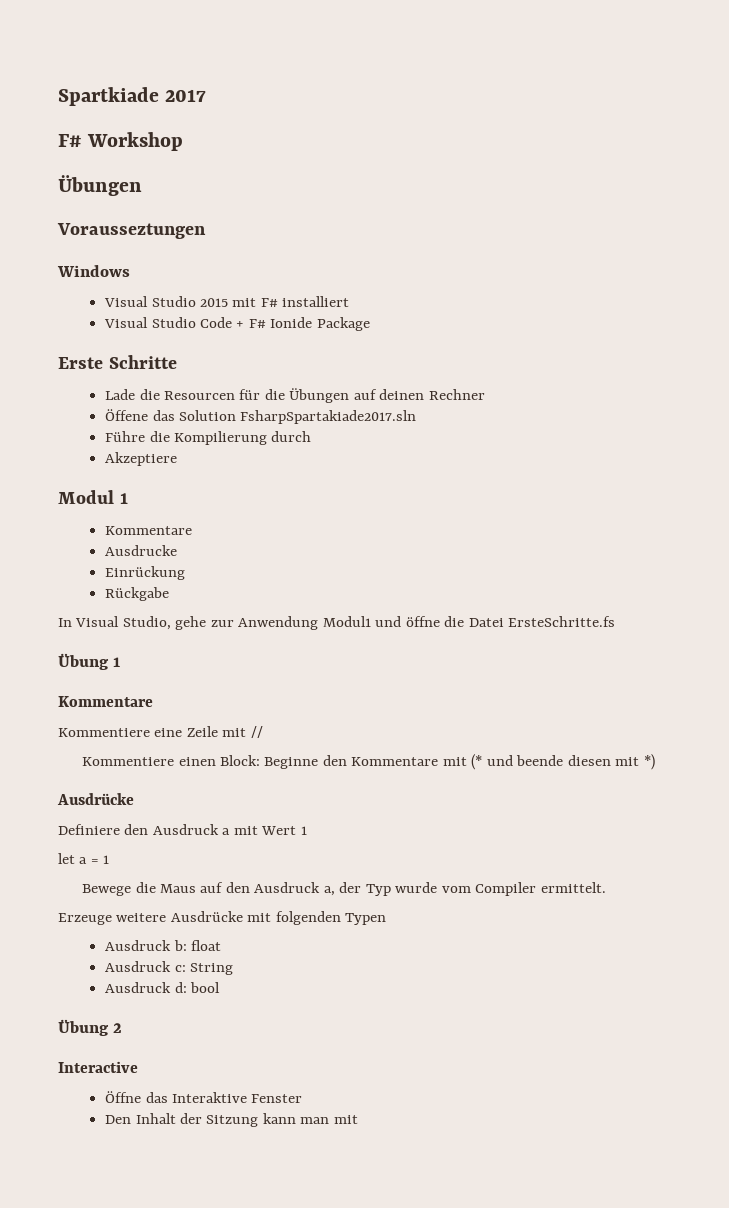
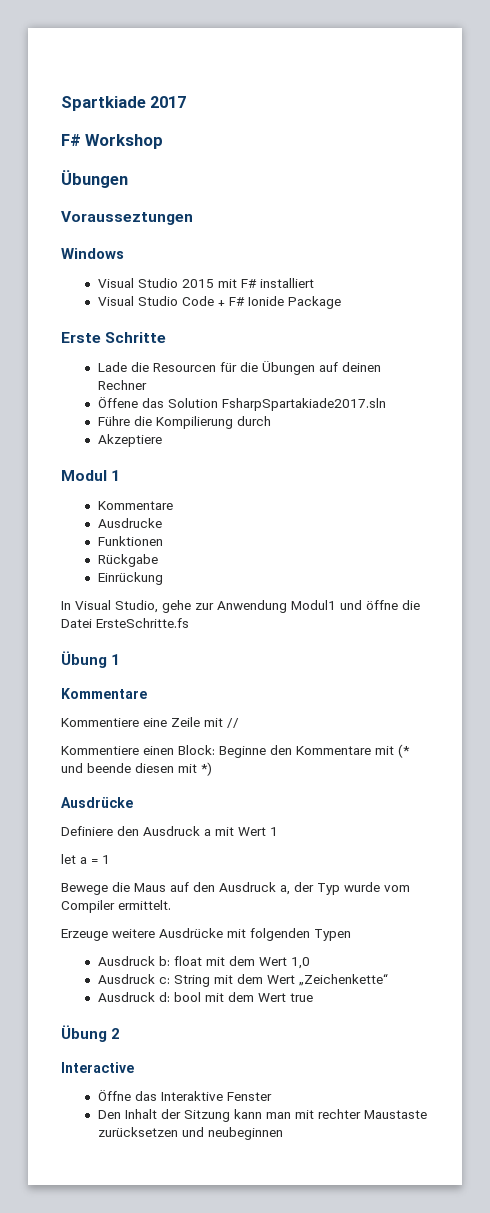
- Einrückung
+ Funktionen
+ Einrückung
- Ausdruck b: float
+ Ausdruck b: float mit dem Wert 1,0
- Ausdruck c: String
+ Ausdruck c: String mit dem Wert „Zeichenkette“
- Ausdruck d: bool
+ Ausdruck d: bool mit dem Wert true
- Den Inhalt der Sitzung kann man mit
+ Den Inhalt der Sitzung kann man mit rechter Maustaste zurücksetzen und neubeginnen

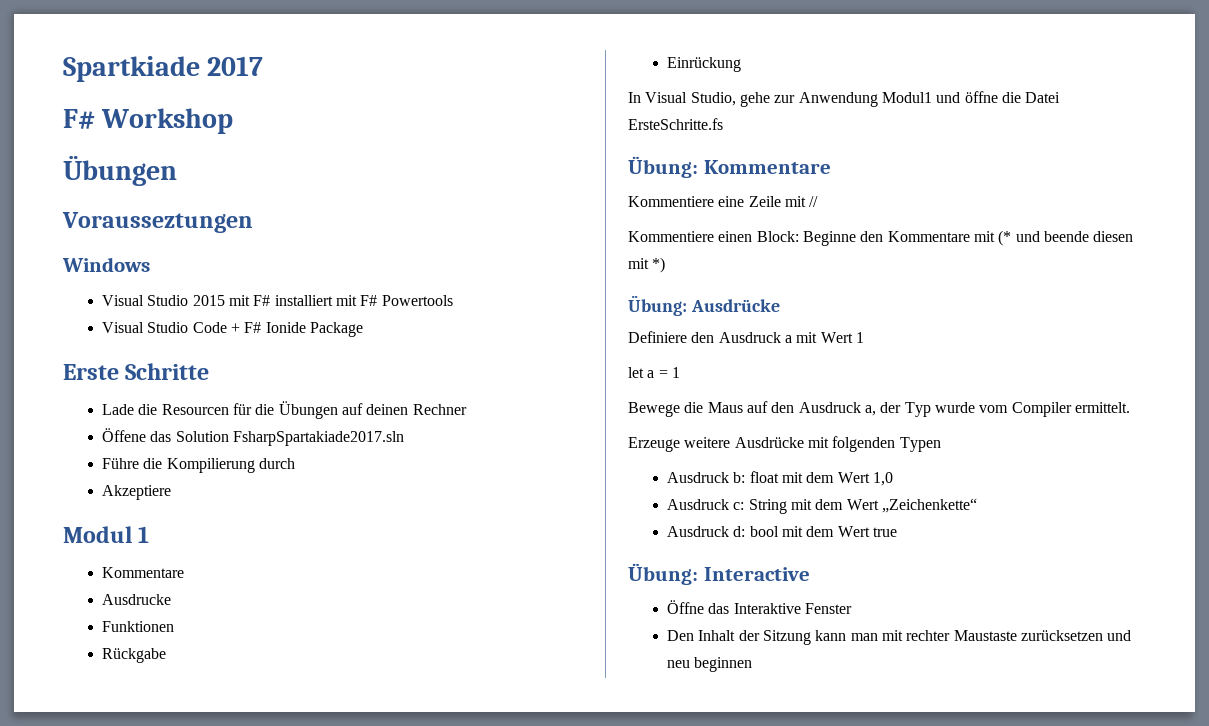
- Visual Studio 2015 mit F# installiert
+ Visual Studio 2015 mit F# installiert mit F# Powertools
- Übung 1
- Kommentare
+ Übung: Kommentare
  Kommentiere einen Block: Beginne den Kommentare mit (* und beende diesen mit *)
- Ausdrücke
+ Übung: Ausdrücke
- Übung 2
- Interactive
+ Übung: Interactive
- Den Inhalt der Sitzung kann man mit rechter Maustaste zurücksetzen und neubeginnen
+ Den Inhalt der Sitzung kann man mit rechter Maustaste zurücksetzen und neu beginnen

